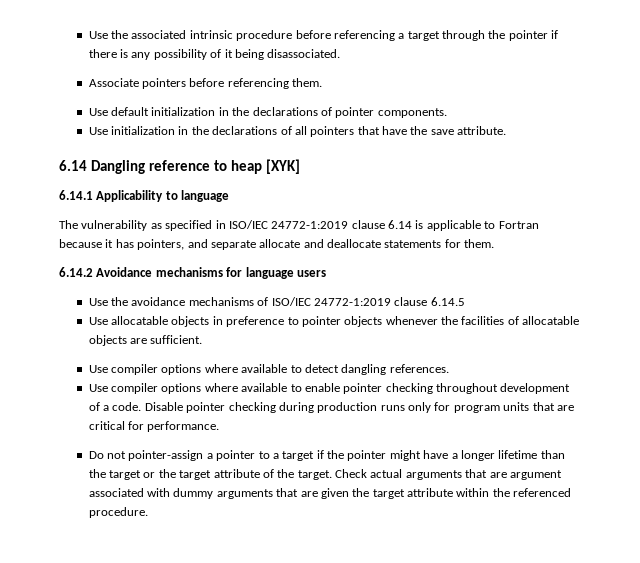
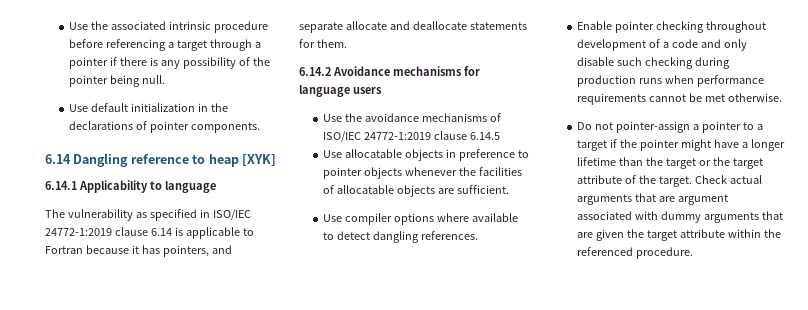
- Use the associated intrinsic procedure before referencing a target through the pointer if there is any possibility of it being disassociated.
- Associate pointers before referencing them.
+ Use the associated intrinsic procedure before referencing a target through a pointer if there is any possibility of the pointer being null.
- Use initialization in the declarations of all pointers that have the save attribute.
- Use compiler options where available to enable pointer checking throughout development of a code. Disable pointer checking during production runs only for program units that are critical for performance.
+ Enable pointer checking throughout development of a code and only disable such checking during production runs when performance requirements cannot be met otherwise.

